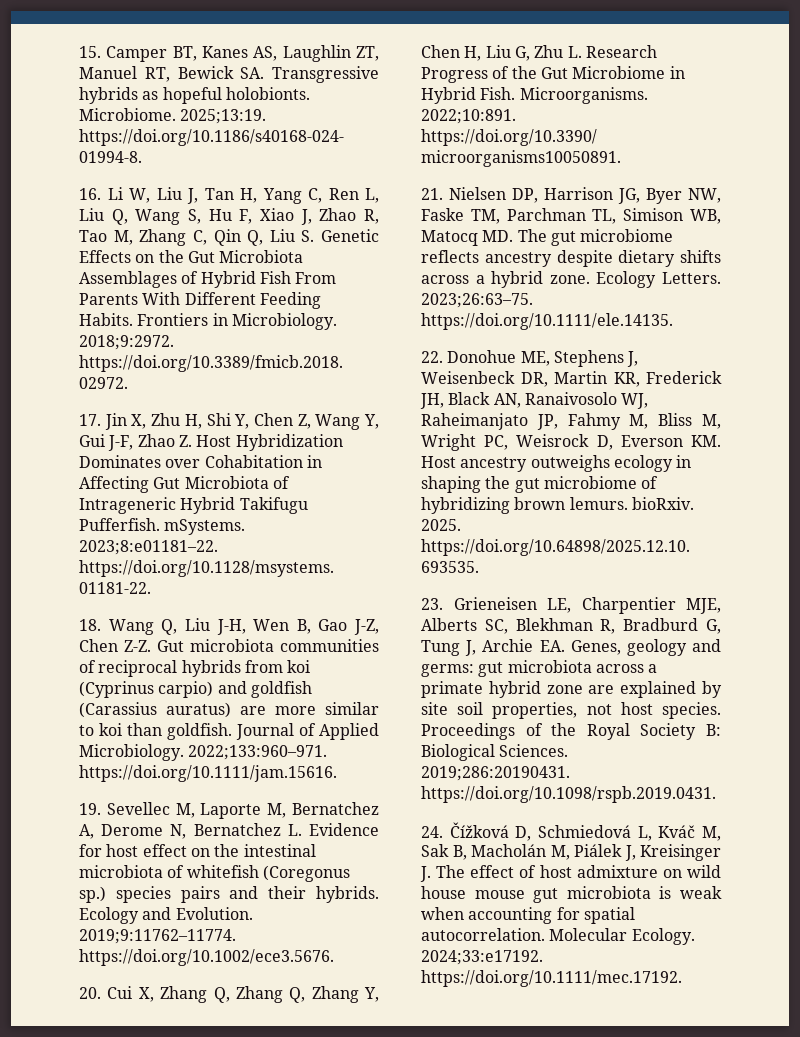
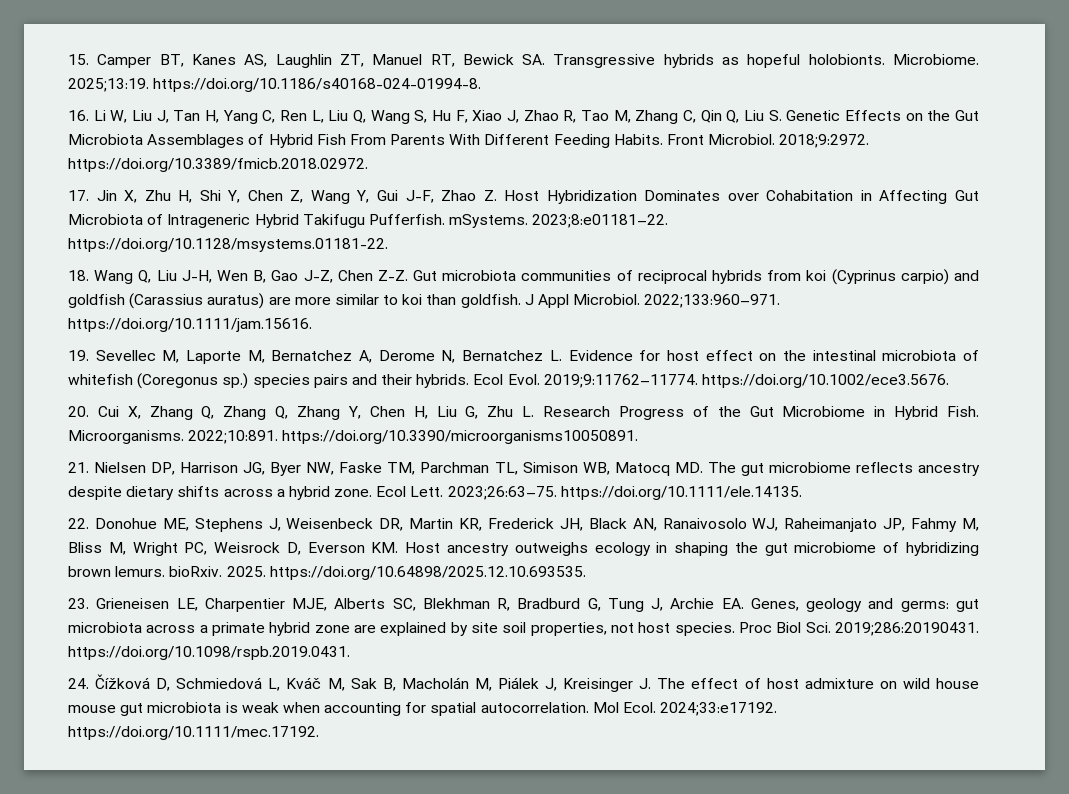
- Frontiers in Microbiology.
+ Front Microbiol.
- Journal of Applied Microbiology.
+ J Appl Microbiol.
- Ecology and Evolution.
+ Ecol Evol.
- Ecology Letters.
+ Ecol Lett.
- Proceedings of the Royal Society B: Biological Sciences. 2019;286:20190431. https://doi.org/10.1098/rspb.2019.0431.
+ Proc Biol Sci. 2019;286:20190431. https://doi.org/10.1098/rspb.2019.0431.
- Molecular Ecology.
+ Mol Ecol.

